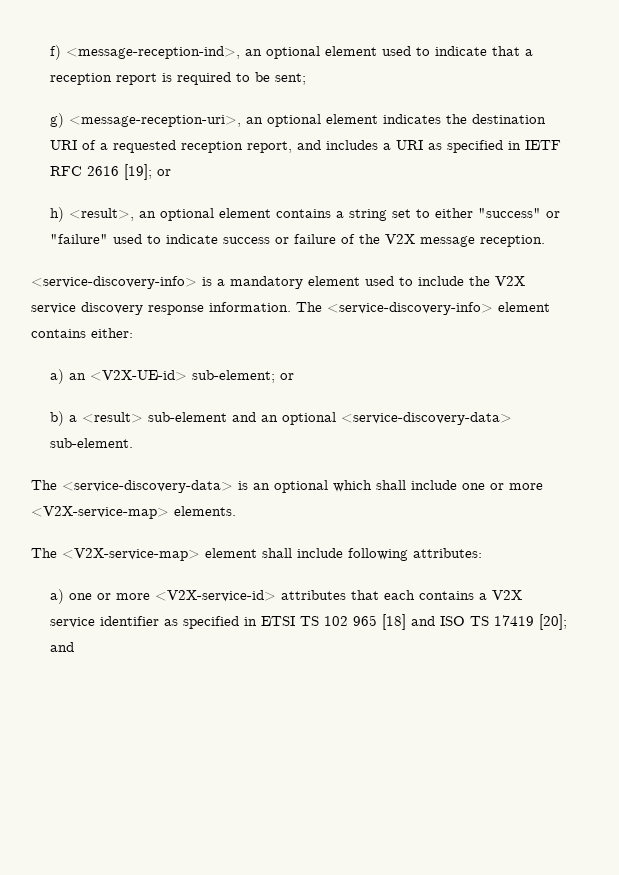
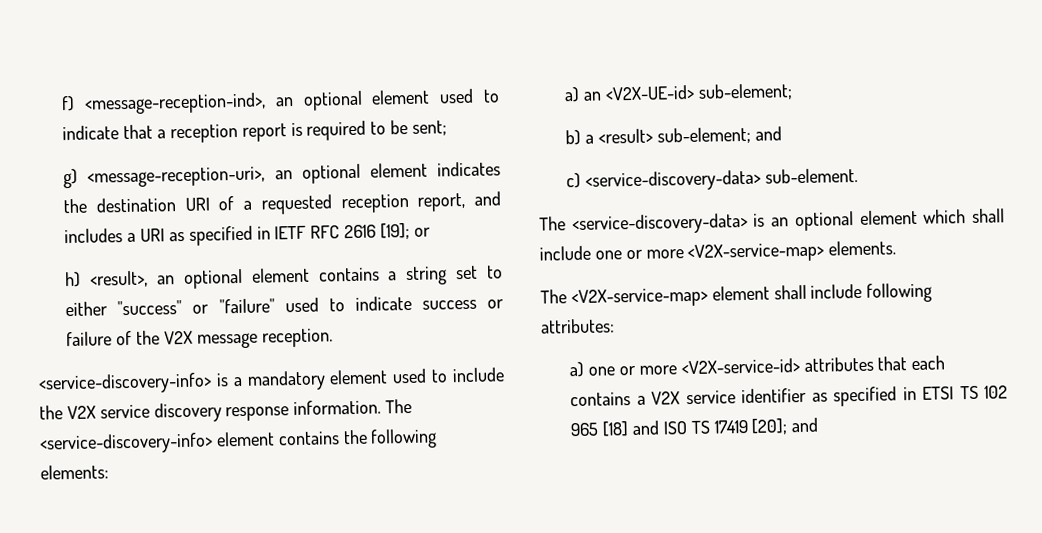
- The <service-discovery-info> element contains either:
+ The <service-discovery-info> element contains the following elements:
- a) an <V2X-UE-id> sub-element; or
+ a) an <V2X-UE-id> sub-element;
- b) a <result> sub-element and an optional <service-discovery-data> sub-element.
+ b) a <result> sub-element; and
+ c) <service-discovery-data> sub-element.
- The <service-discovery-data> is an optional which shall include one or more <V2X-service-map> elements.
+ The <service-discovery-data> is an optional element which shall include one or more <V2X-service-map> elements.

